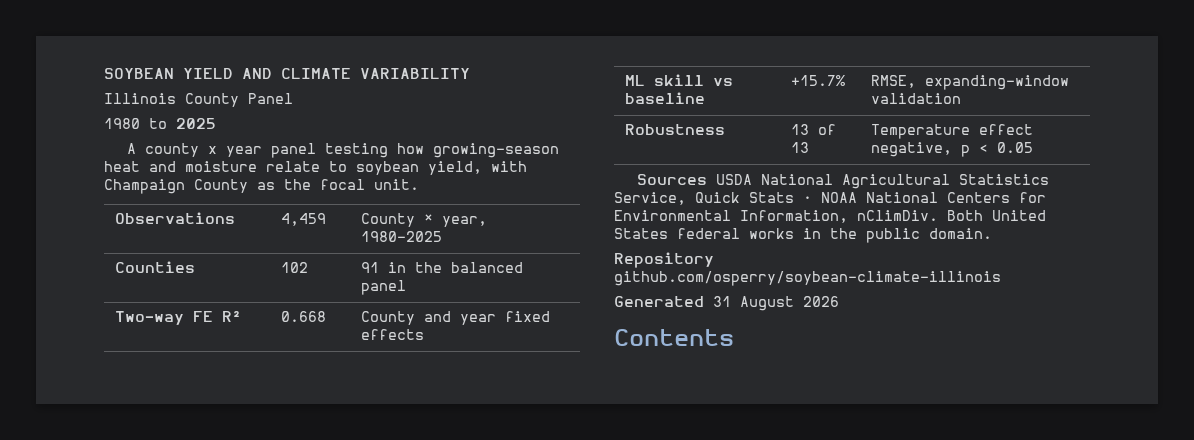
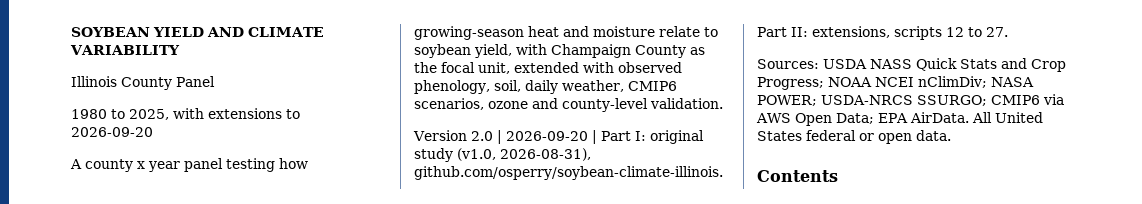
- 1980 to 2025
+ 1980 to 2025, with extensions to 2026-09-20
- A county x year panel testing how growing-season heat and moisture relate to soybean yield, with Champaign County as the focal unit.
- Observations | 4,459 | County × year, 1980–2025
- Counties | 102 | 91 in the balanced panel
- Two-way FE R² | 0.668 | County and year fixed effects
- ML skill vs baseline | +15.7% | RMSE, expanding-window validation
- Robustness | 13 of 13 | Temperature effect negative, p < 0.05
- Sources USDA National Agricultural Statistics Service, Quick Stats · NOAA National Centers for Environmental Information, nClimDiv. Both United States federal works in the public domain.
- Repository github.com/osperry/soybean-climate-illinois
- Generated 31 August 2026
+ A county x year panel testing how growing-season heat and moisture relate to soybean yield, with Champaign County as the focal unit, extended with observed phenology, soil, daily weather, CMIP6 scenarios, ozone and county-level validation.
+ Version 2.0 | 2026-09-20 | Part I: original study (v1.0, 2026-08-31), github.com/osperry/soybean-climate-illinois. Part II: extensions, scripts 12 to 27.
+ Sources: USDA NASS Quick Stats and Crop Progress; NOAA NCEI nClimDiv; NASA POWER; USDA-NRCS SSURGO; CMIP6 via AWS Open Data; EPA AirData. All United States federal or open data.

